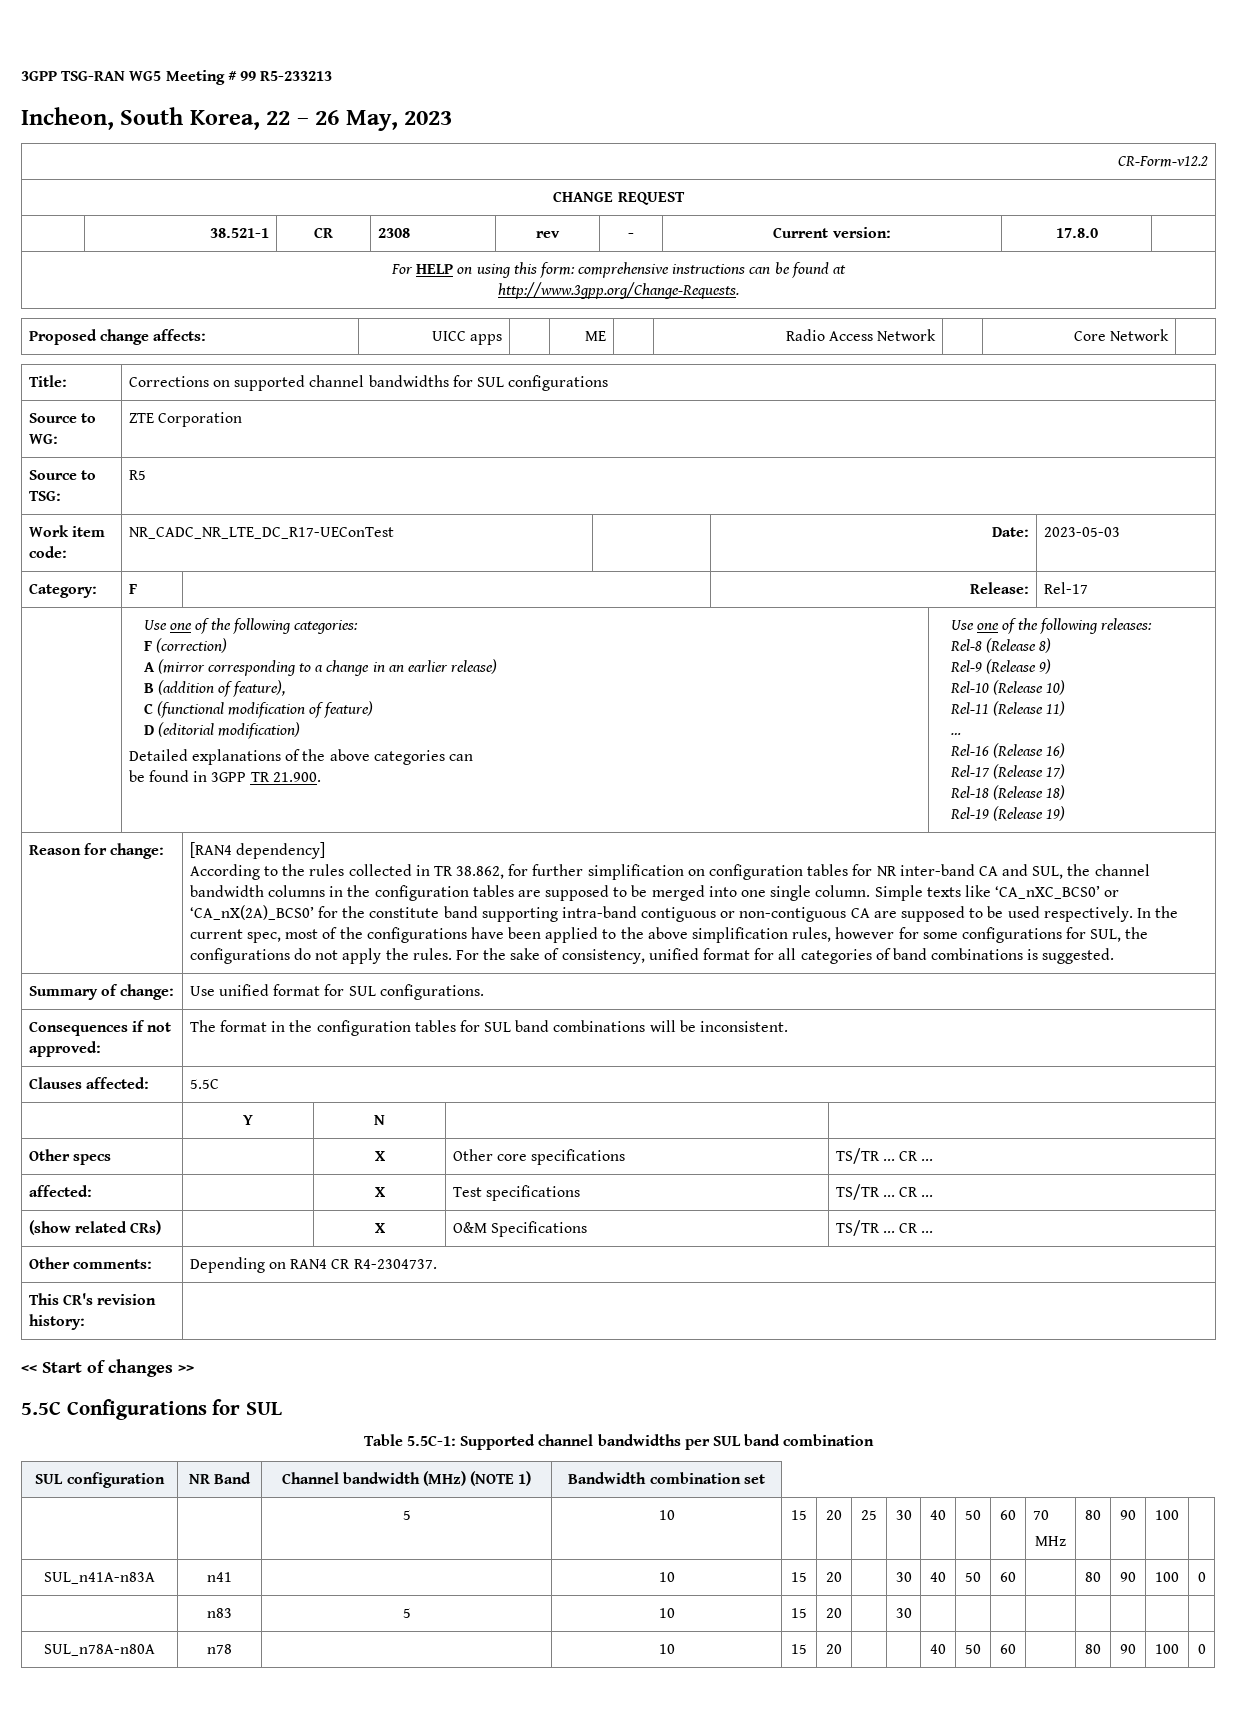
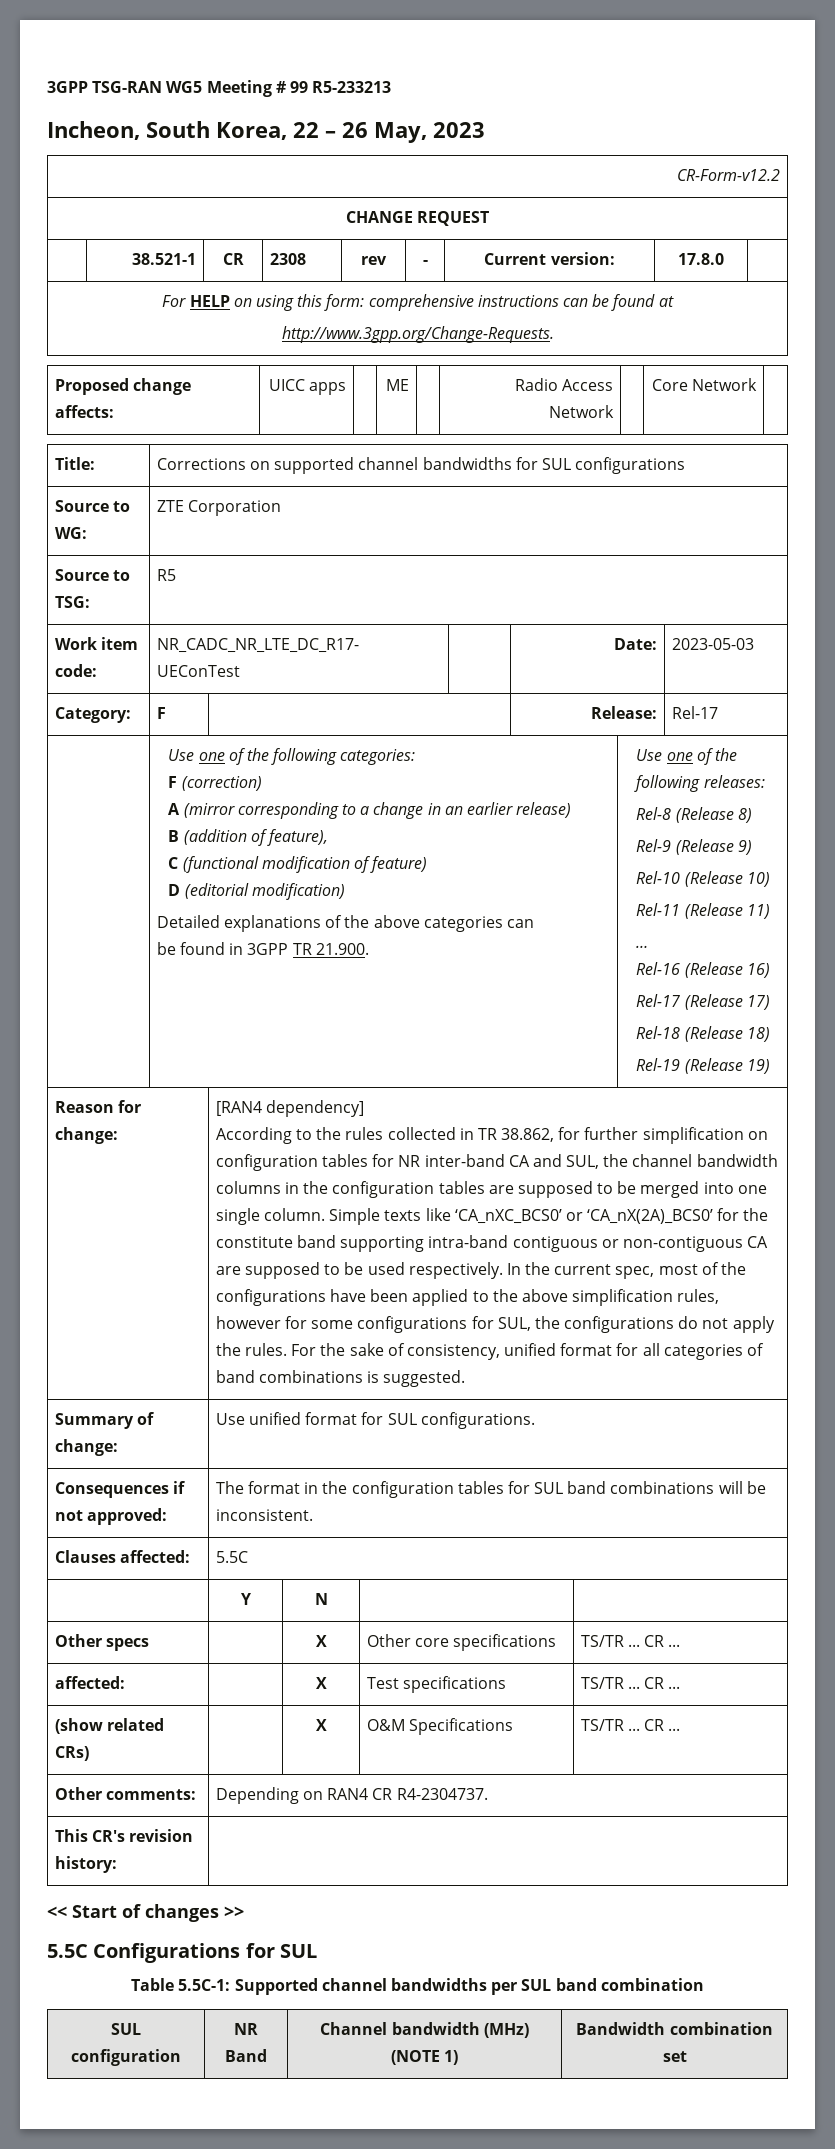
- | | 5 | 10 | 15 | 20 | 25 | 30 | 40 | 50 | 60 | 70
- MHz | 80 | 90 | 100 |
- SUL_n41A-n83A | n41 | | 10 | 15 | 20 | | 30 | 40 | 50 | 60 | | 80 | 90 | 100 | 0
- | n83 | 5 | 10 | 15 | 20 | | 30 | | | | | | | |
- SUL_n78A-n80A | n78 | | 10 | 15 | 20 | | | 40 | 50 | 60 | | 80 | 90 | 100 | 0

